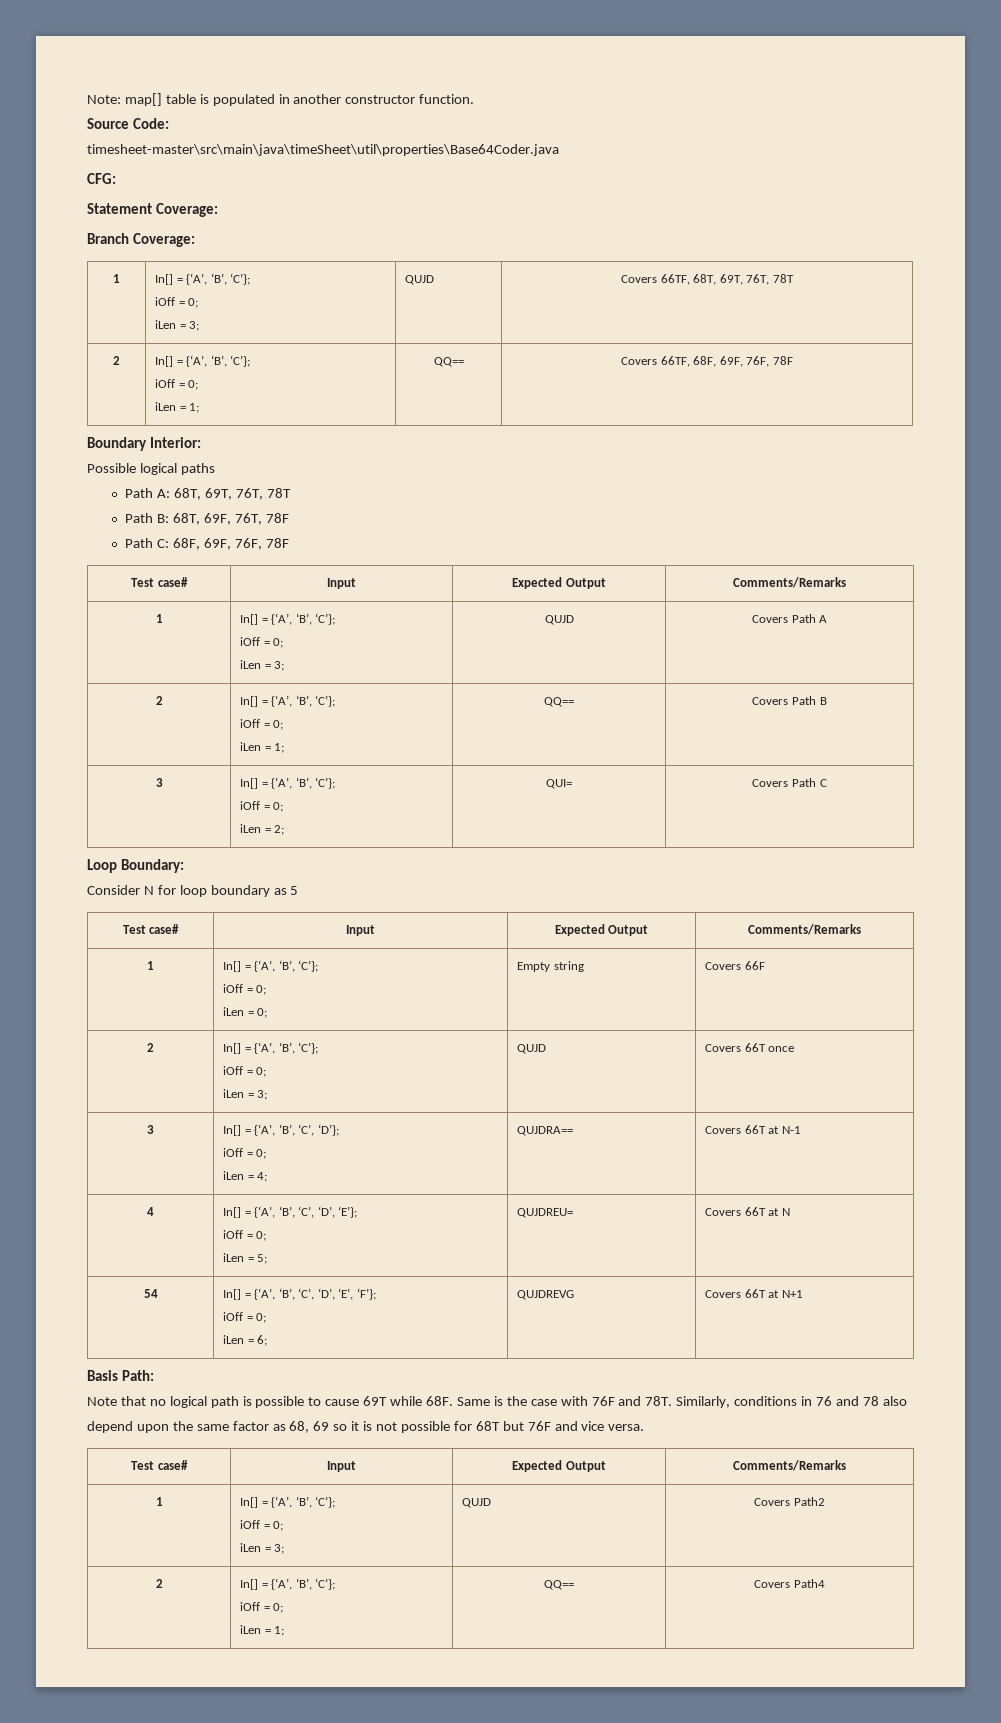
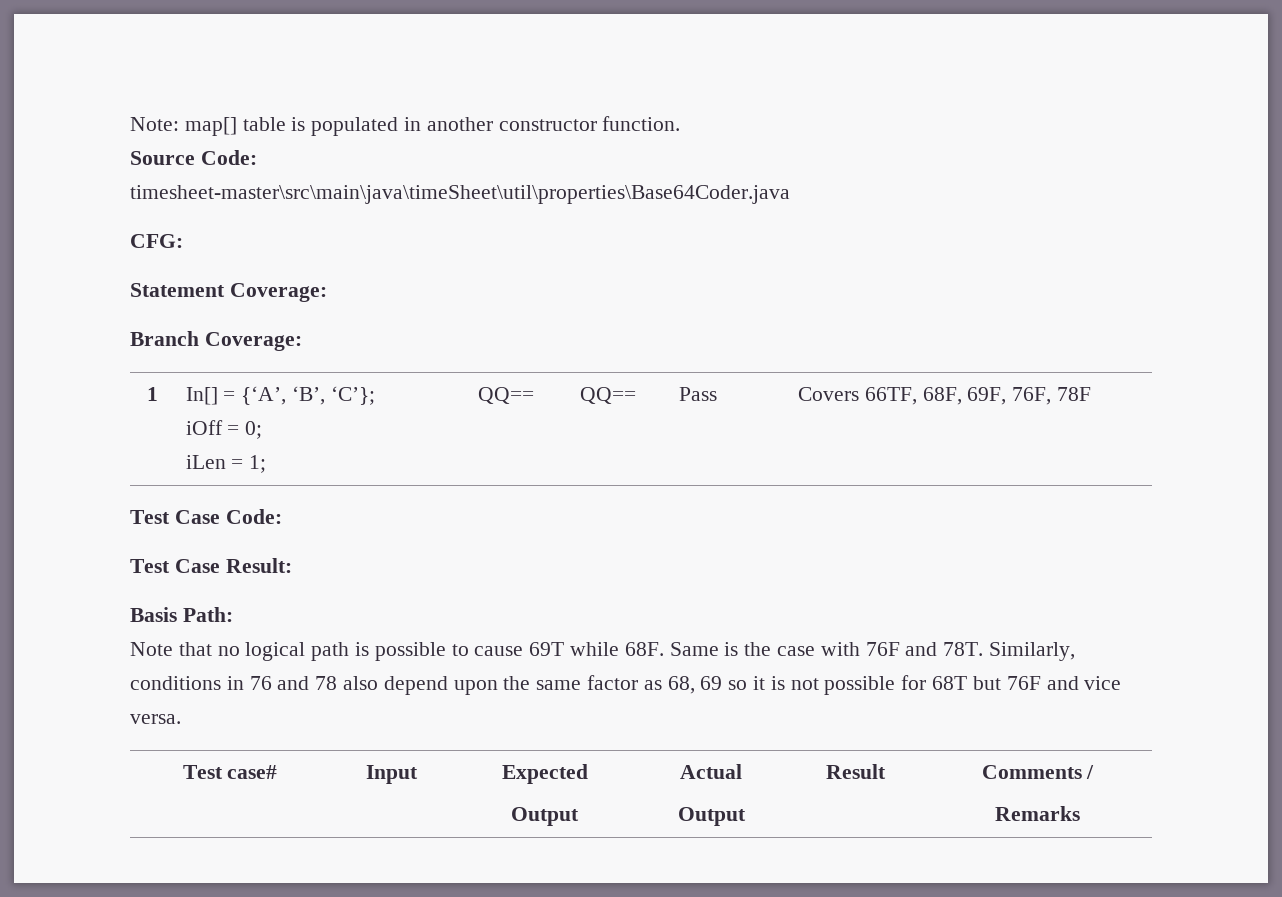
  Branch Coverage:
  1 | In[] = {‘A’, ‘B’, ‘C’};
  iOff = 0;
- iLen = 3; | QUJD | Covers 66TF, 68T, 69T, 76T, 78T
- 2 | In[] = {‘A’, ‘B’, ‘C’};
- iOff = 0;
- iLen = 1; | QQ== | Covers 66TF, 68F, 69F, 76F, 78F
+ iLen = 1; | QQ== | QQ== | Pass | Covers 66TF, 68F, 69F, 76F, 78F
- Boundary Interior:
- Possible logical paths
- Path A: 68T, 69T, 76T, 78T
- Path B: 68T, 69F, 76T, 78F
- Path C: 68F, 69F, 76F, 78F
- Test case# | Input | Expected Output | Comments/Remarks
- 1 | In[] = {‘A’, ‘B’, ‘C’};
- iOff = 0;
- iLen = 3; | QUJD | Covers Path A
- 2 | In[] = {‘A’, ‘B’, ‘C’};
- iOff = 0;
- iLen = 1; | QQ== | Covers Path B
- 3 | In[] = {‘A’, ‘B’, ‘C’};
- iOff = 0;
- iLen = 2; | QUI= | Covers Path C
- Loop Boundary:
- Consider N for loop boundary as 5
- Test case# | Input | Expected Output | Comments/Remarks
- 1 | In[] = {‘A’, ‘B’, ‘C’};
- iOff = 0;
- iLen = 0; | Empty string | Covers 66F
- 2 | In[] = {‘A’, ‘B’, ‘C’};
- iOff = 0;
- iLen = 3; | QUJD | Covers 66T once
- 3 | In[] = {‘A’, ‘B’, ‘C’, ‘D’};
- iOff = 0;
- iLen = 4; | QUJDRA== | Covers 66T at N-1
- 4 | In[] = {‘A’, ‘B’, ‘C’, ‘D’, ‘E’};
- iOff = 0;
- iLen = 5; | QUJDREU= | Covers 66T at N
- 54 | In[] = {‘A’, ‘B’, ‘C’, ‘D’, ‘E’, ‘F’};
- iOff = 0;
- iLen = 6; | QUJDREVG | Covers 66T at N+1
+ Test Case Code:
+ Test Case Result:
  Similarly, conditions in 76 and 78 also depend upon the same factor as 68, 69 so it is not possible for 68T but 76F and vice versa.
- Test case# | Input | Expected Output | Comments/Remarks
- 1 | In[] = {‘A’, ‘B’, ‘C’};
- iOff = 0;
- iLen = 3; | QUJD | Covers Path2
- 2 | In[] = {‘A’, ‘B’, ‘C’};
- iOff = 0;
- iLen = 1; | QQ== | Covers Path4
+ Test case# | Input | Expected
+ Output | Actual
+ Output | Result | Comments /
+ Remarks

